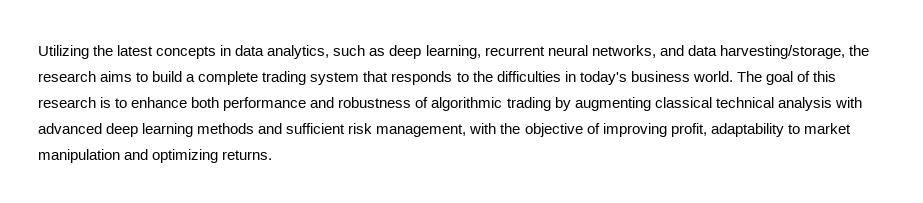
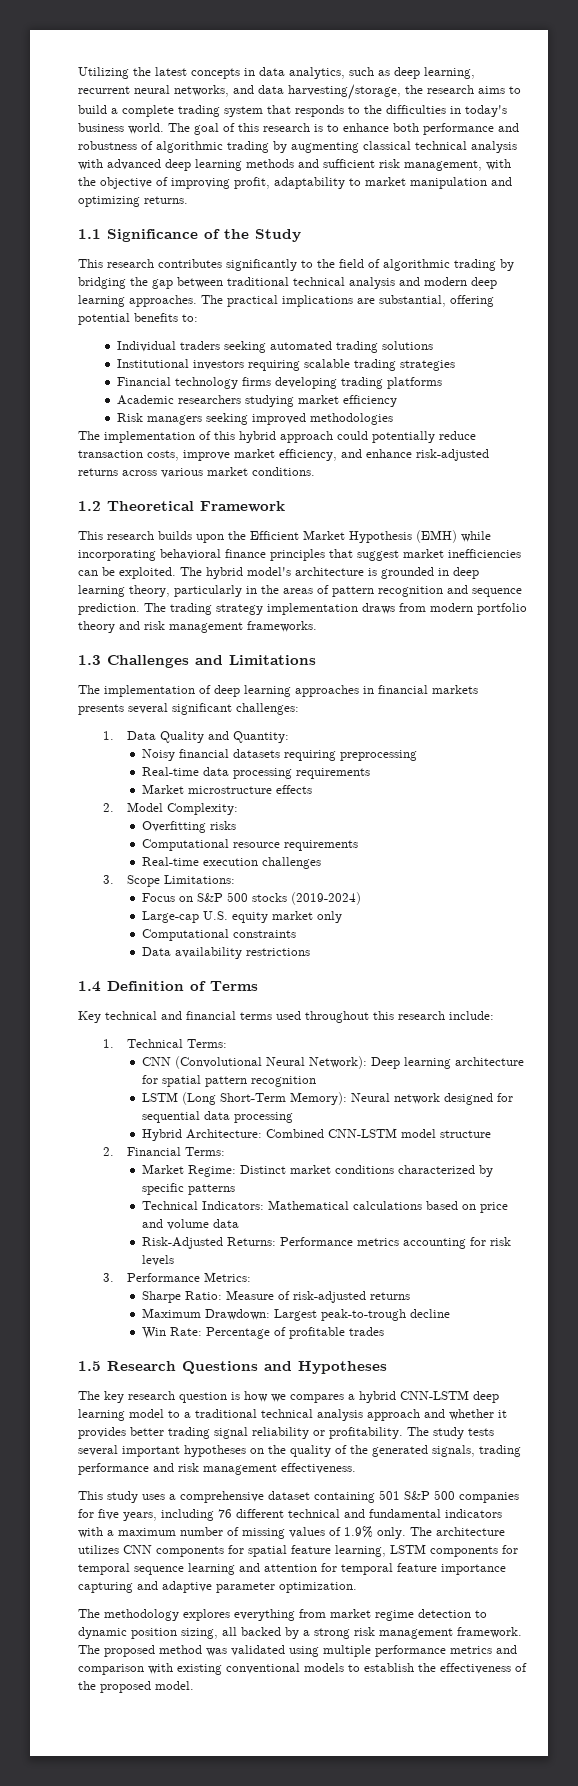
+ 1.1 Significance of the Study
+ This research contributes significantly to the field of algorithmic trading by bridging the gap between traditional technical analysis and modern deep learning approaches. The practical implications are substantial, offering potential benefits to:
+ Individual traders seeking automated trading solutions
+ Institutional investors requiring scalable trading strategies
+ Financial technology firms developing trading platforms
+ Academic researchers studying market efficiency
+ Risk managers seeking improved methodologies
+ The implementation of this hybrid approach could potentially reduce transaction costs, improve market efficiency, and enhance risk-adjusted returns across various market conditions.
+ 1.2 Theoretical Framework
+ This research builds upon the Efficient Market Hypothesis (EMH) while incorporating behavioral finance principles that suggest market inefficiencies can be exploited. The hybrid model's architecture is grounded in deep learning theory, particularly in the areas of pattern recognition and sequence prediction. The trading strategy implementation draws from modern portfolio theory and risk management frameworks.
+ 1.3 Challenges and Limitations
+ The implementation of deep learning approaches in financial markets presents several significant challenges:
+ 1. Data Quality and Quantity:
+ Noisy financial datasets requiring preprocessing
+ Real-time data processing requirements
+ Market microstructure effects
+ 2. Model Complexity:
+ Overfitting risks
+ Computational resource requirements
+ Real-time execution challenges
+ 3. Scope Limitations:
+ Focus on S&P 500 stocks (2019-2024)
+ Large-cap U.S. equity market only
+ Computational constraints
+ Data availability restrictions
+ 1.4 Definition of Terms
+ Key technical and financial terms used throughout this research include:
+ 1. Technical Terms:
+ CNN (Convolutional Neural Network): Deep learning architecture for spatial pattern recognition
+ LSTM (Long Short-Term Memory): Neural network designed for sequential data processing
+ Hybrid Architecture: Combined CNN-LSTM model structure
+ 2. Financial Terms:
+ Market Regime: Distinct market conditions characterized by specific patterns
+ Technical Indicators: Mathematical calculations based on price and volume data
+ Risk-Adjusted Returns: Performance metrics accounting for risk levels
+ 3. Performance Metrics:
+ Sharpe Ratio: Measure of risk-adjusted returns
+ Maximum Drawdown: Largest peak-to-trough decline
+ Win Rate: Percentage of profitable trades
+ 1.5 Research Questions and Hypotheses
+ The key research question is how we compares a hybrid CNN-LSTM deep learning model to a traditional technical analysis approach and whether it provides better trading signal reliability or profitability. The study tests several important hypotheses on the quality of the generated signals, trading performance and risk management effectiveness.
+ This study uses a comprehensive dataset containing 501 S&P 500 companies for five years, including 76 different technical and fundamental indicators with a maximum number of missing values of 1.9% only. The architecture utilizes CNN components for spatial feature learning, LSTM components for temporal sequence learning and attention for temporal feature importance capturing and adaptive parameter optimization.
+ The methodology explores everything from market regime detection to dynamic position sizing, all backed by a strong risk management framework. The proposed method was validated using multiple performance metrics and comparison with existing conventional models to establish the effectiveness of the proposed model.

